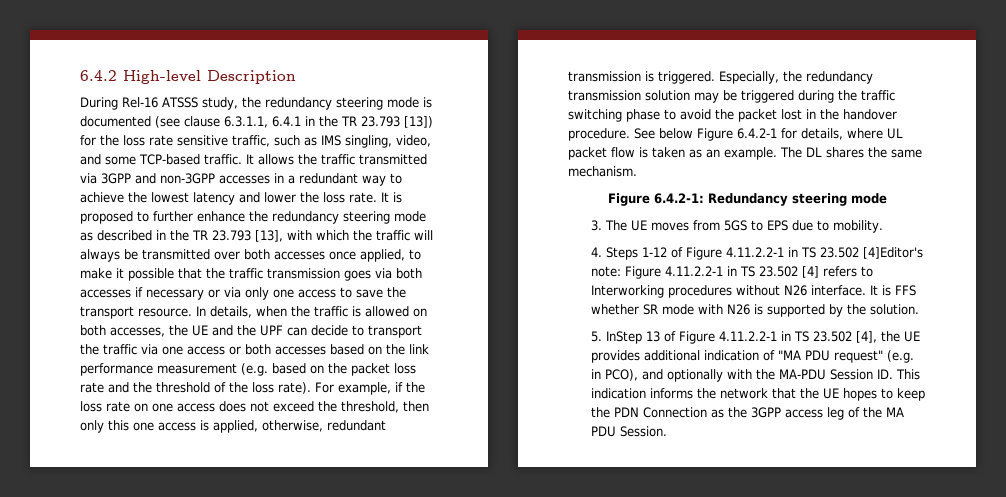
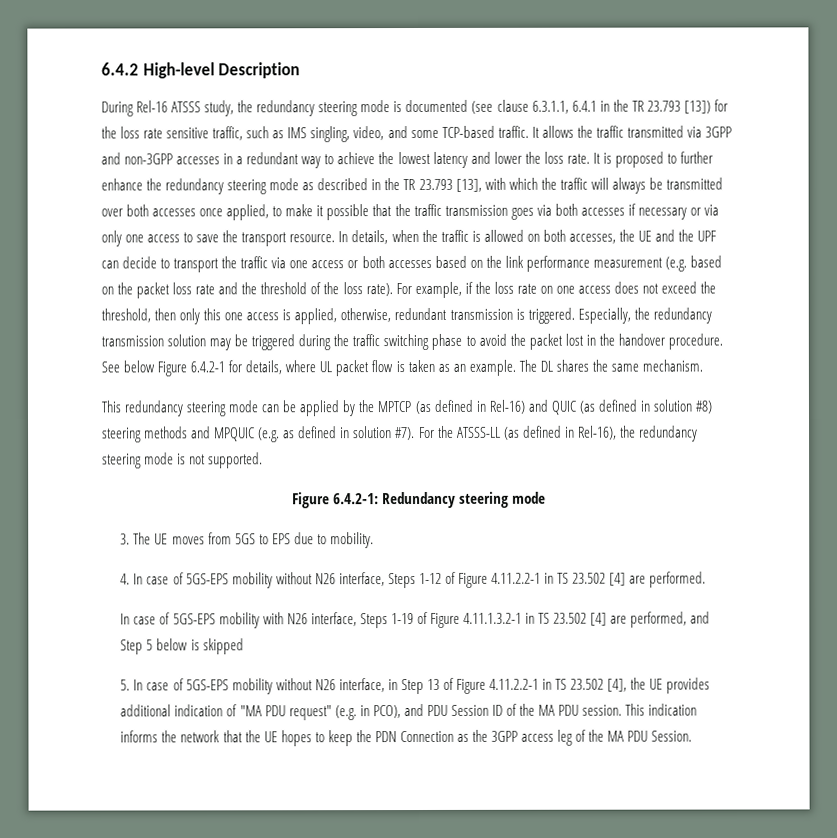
+ This redundancy steering mode can be applied by the MPTCP (as defined in Rel-16) and QUIC (as defined in solution #8) steering methods and MPQUIC (e.g. as defined in solution #7). For the ATSSS-LL (as defined in Rel-16), the redundancy steering mode is not supported.
- 4. Steps 1-12 of Figure 4.11.2.2-1 in TS 23.502 [4]Editor's note: Figure 4.11.2.2-1 in TS 23.502 [4] refers to Interworking procedures without N26 interface. It is FFS whether SR mode with N26 is supported by the solution.
- 5. InStep 13 of Figure 4.11.2.2-1 in TS 23.502 [4], the UE provides additional indication of "MA PDU request" (e.g. in PCO), and optionally with the MA-PDU Session ID. This indication informs the network that the UE hopes to keep the PDN Connection as the 3GPP access leg of the MA PDU Session.
+ 4. In case of 5GS-EPS mobility without N26 interface, Steps 1-12 of Figure 4.11.2.2-1 in TS 23.502 [4] are performed.
+ In case of 5GS-EPS mobility with N26 interface, Steps 1-19 of Figure 4.11.1.3.2-1 in TS 23.502 [4] are performed, and Step 5 below is skipped
+ 5. In case of 5GS-EPS mobility without N26 interface, in Step 13 of Figure 4.11.2.2-1 in TS 23.502 [4], the UE provides additional indication of "MA PDU request" (e.g. in PCO), and PDU Session ID of the MA PDU session. This indication informs the network that the UE hopes to keep the PDN Connection as the 3GPP access leg of the MA PDU Session.

